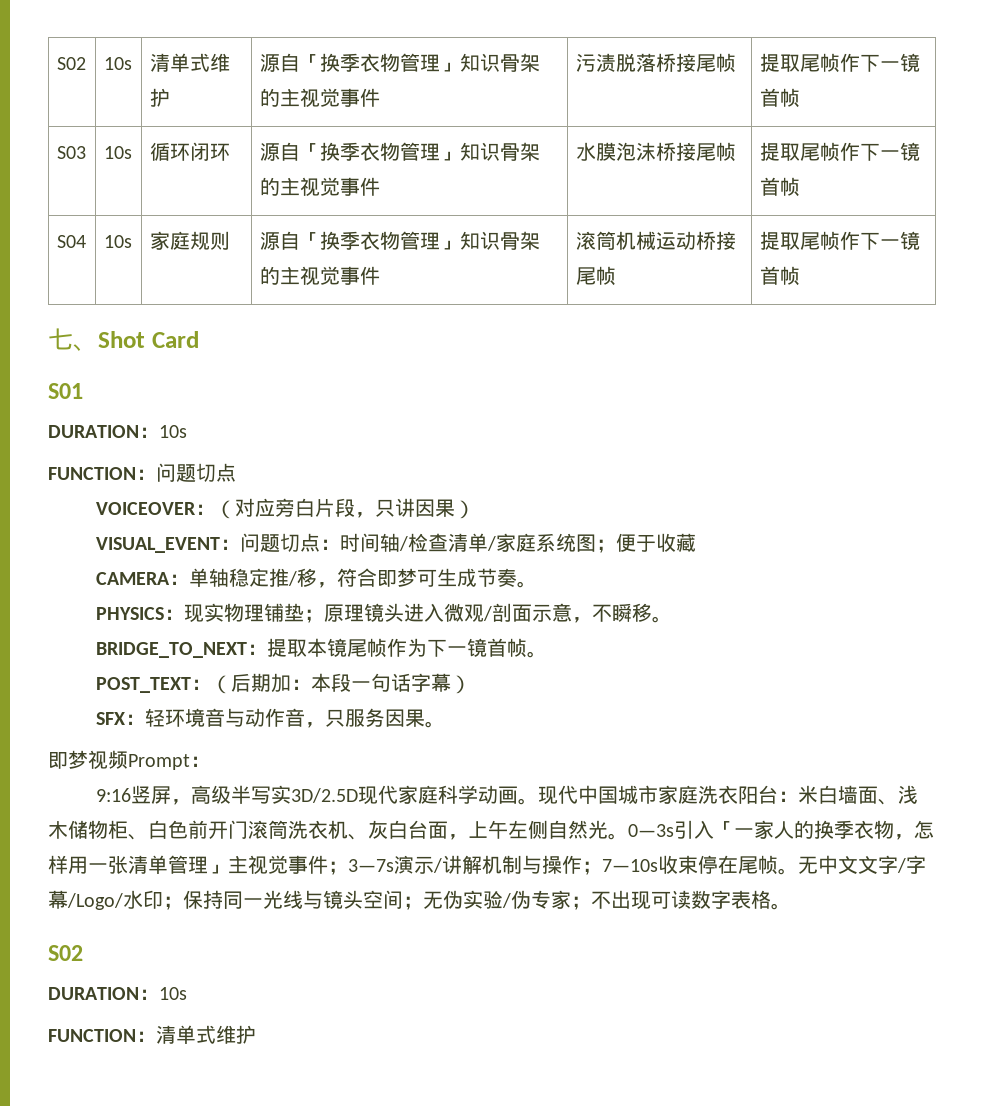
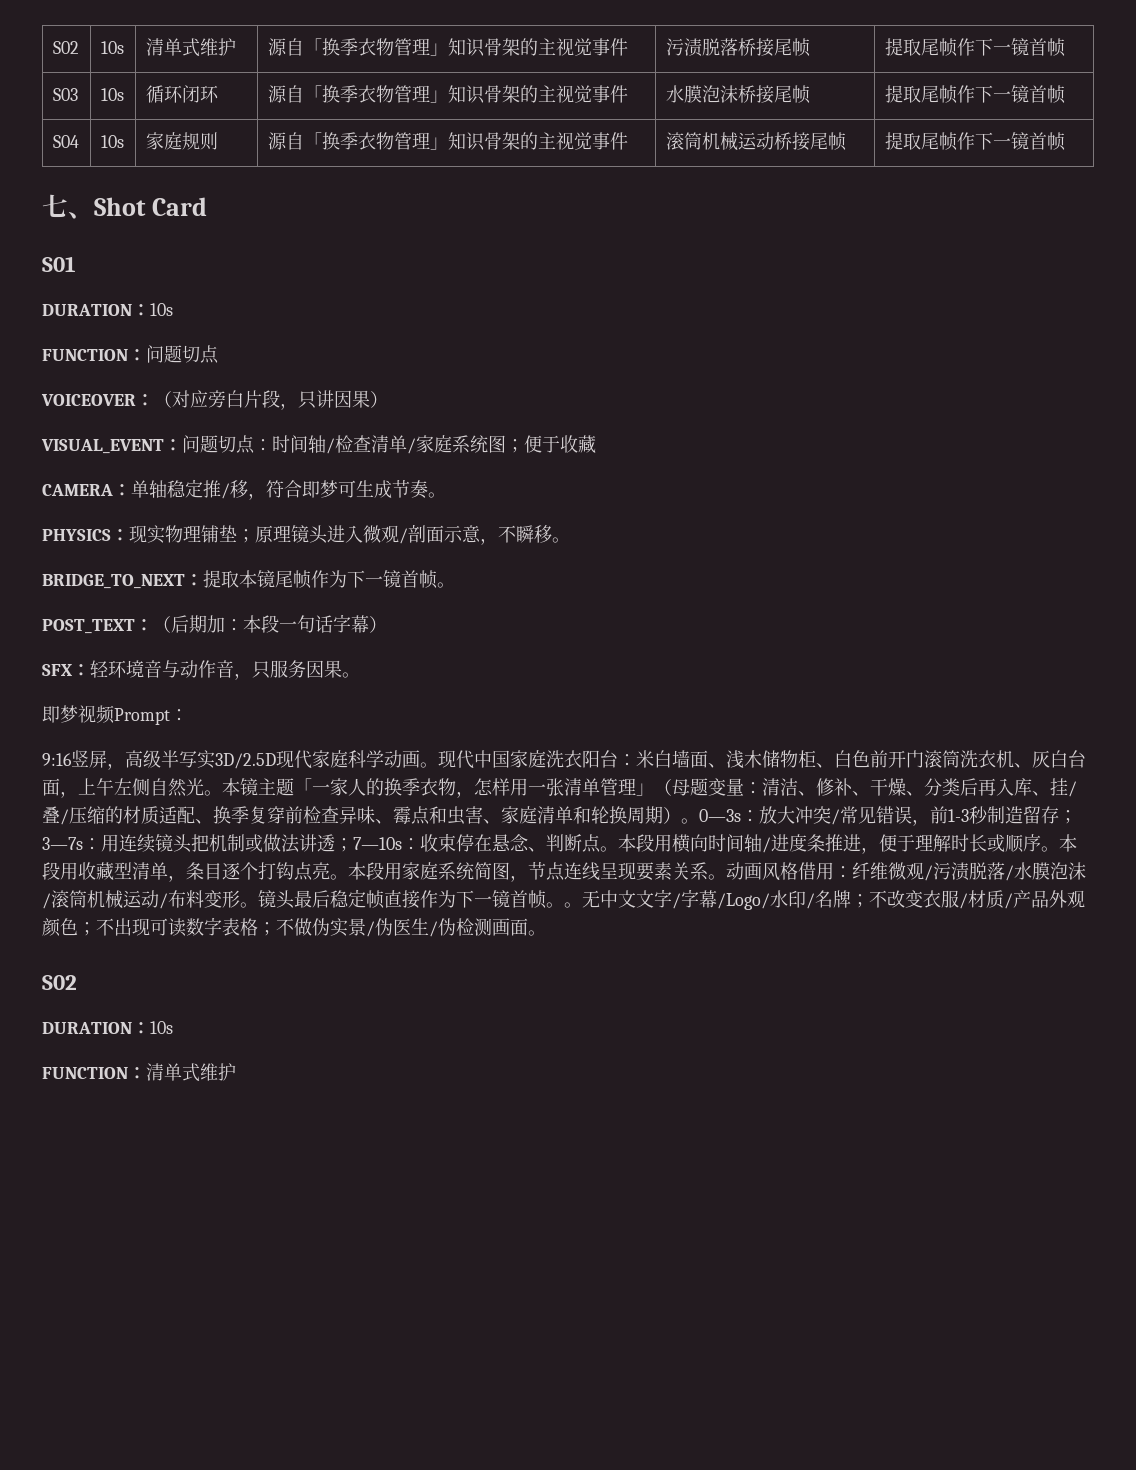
- 现代中国城市家庭洗衣阳台：米白墙面、浅木储物柜、白色前开门滚筒洗衣机、灰白台面，上午左侧自然光。
+ 现代中国家庭洗衣阳台：米白墙面、浅木储物柜、白色前开门滚筒洗衣机、灰白台面，上午左侧自然光。
- 0—3s引入「一家人的换季衣物，怎样用一张清单管理」主视觉事件；3—7s演示/讲解机制与操作；7—10s收束停在尾帧。
+ 本镜主题「一家人的换季衣物，怎样用一张清单管理」（母题变量：清洁、修补、干燥、分类后再入库、挂/叠/压缩的材质适配、换季复穿前检查异味、霉点和虫害、家庭清单和轮换周期）。0—3s：放大冲突/常见错误，前1-3秒制造留存；3—7s：用连续镜头把机制或做法讲透；7—10s：收束停在悬念、判断点。本段用横向时间轴/进度条推进，便于理解时长或顺序。本段用收藏型清单，条目逐个打钩点亮。本段用家庭系统简图，节点连线呈现要素关系。动画风格借用：纤维微观/污渍脱落/水膜泡沫/滚筒机械运动/布料变形。镜头最后稳定帧直接作为下一镜首帧。。
- 无中文文字/字幕/Logo/水印；保持同一光线与镜头空间；无伪实验/伪专家；不出现可读数字表格。
+ 无中文文字/字幕/Logo/水印/名牌；不改变衣服/材质/产品外观颜色；不出现可读数字表格；不做伪实景/伪医生/伪检测画面。

